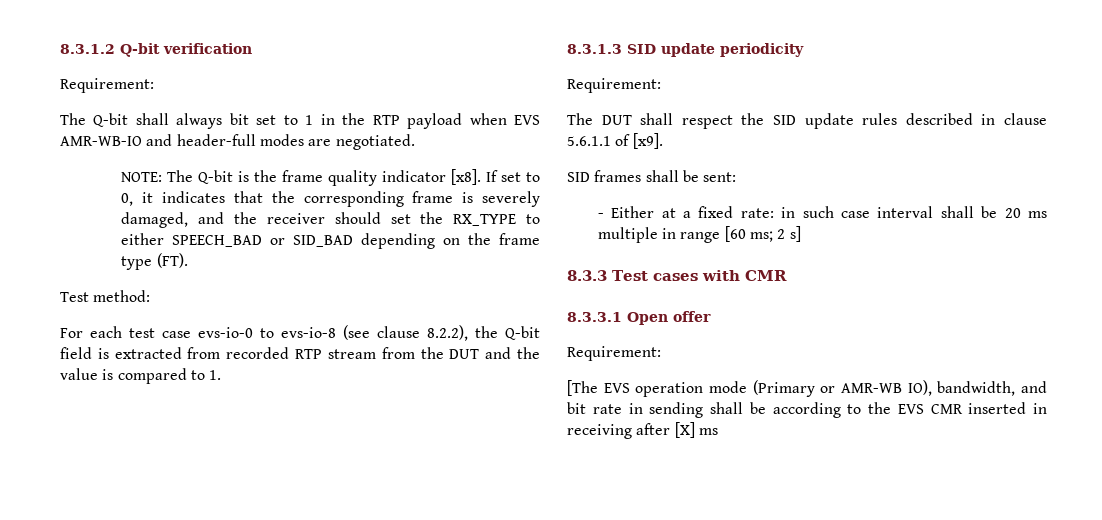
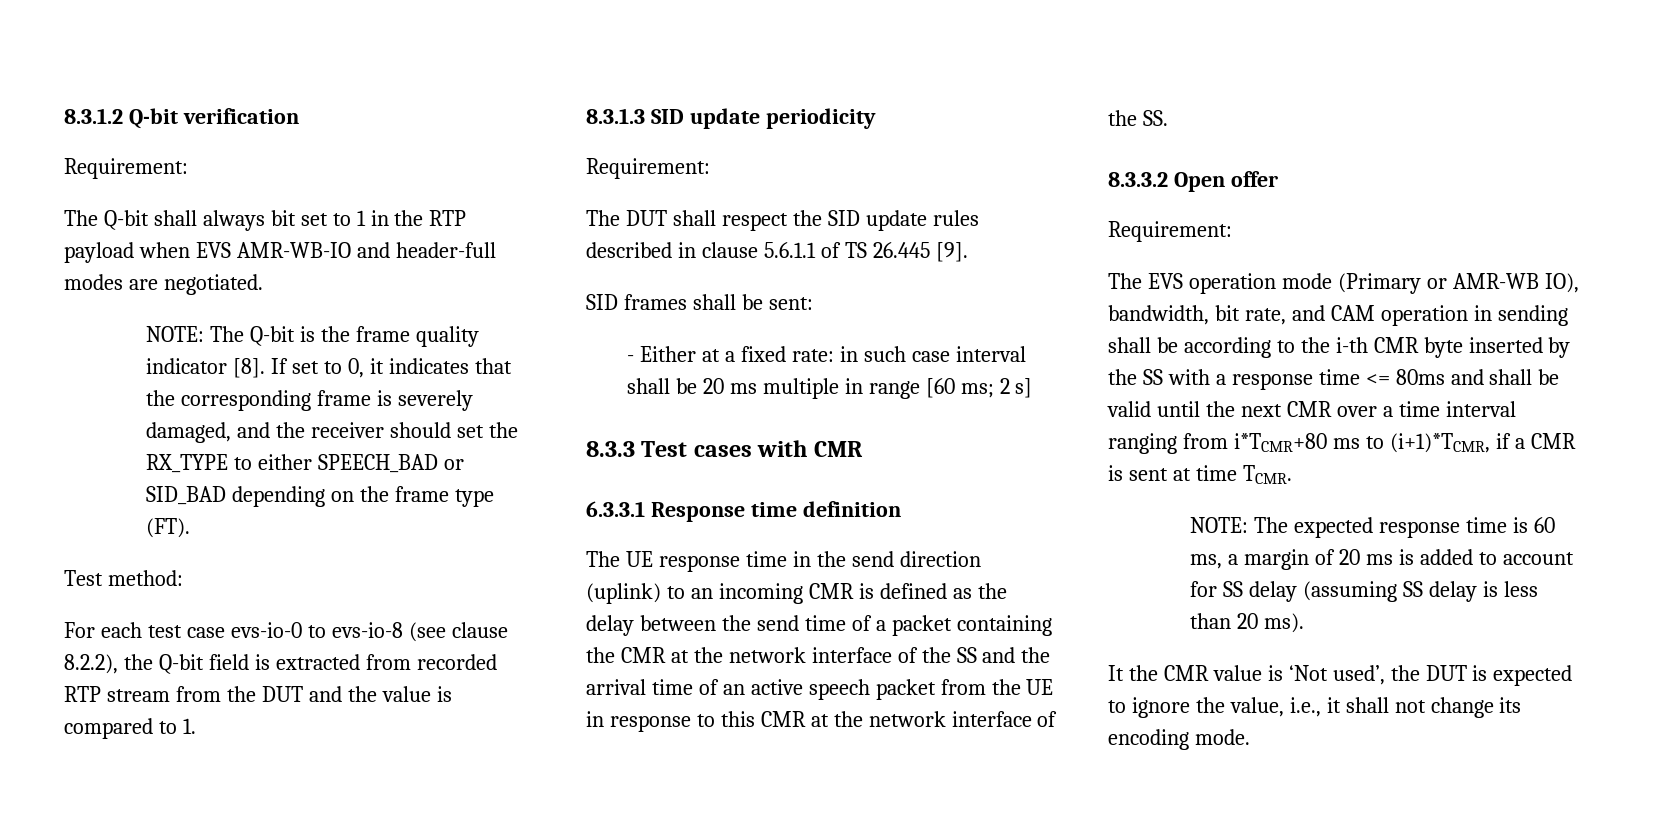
- NOTE: The Q-bit is the frame quality indicator [x8].
+ NOTE: The Q-bit is the frame quality indicator [8].
- The DUT shall respect the SID update rules described in clause 5.6.1.1 of [x9].
+ The DUT shall respect the SID update rules described in clause 5.6.1.1 of TS 26.445 [9].
- 8.3.3.1 Open offer
+ 6.3.3.1 Response time definition
+ The UE response time in the send direction (uplink) to an incoming CMR is defined as the delay between the send time of a packet containing the CMR at the network interface of the SS and the arrival time of an active speech packet from the UE in response to this CMR at the network interface of the SS.
+ 8.3.3.2 Open offer
- [The EVS operation mode (Primary or AMR-WB IO), bandwidth, and bit rate in sending shall be according to the EVS CMR inserted in receiving after [X] ms
+ The EVS operation mode (Primary or AMR-WB IO), bandwidth, bit rate, and CAM operation in sending shall be according to the i-th CMR byte inserted by the SS with a response time <= 80ms and shall be valid until the next CMR over a time interval ranging from i*TCMR+80 ms to (i+1)*TCMR, if a CMR is sent at time TCMR.
+ NOTE: The expected response time is 60 ms, a margin of 20 ms is added to account for SS delay (assuming SS delay is less than 20 ms).
+ It the CMR value is ‘Not used’, the DUT is expected to ignore the value, i.e., it shall not change its encoding mode.

